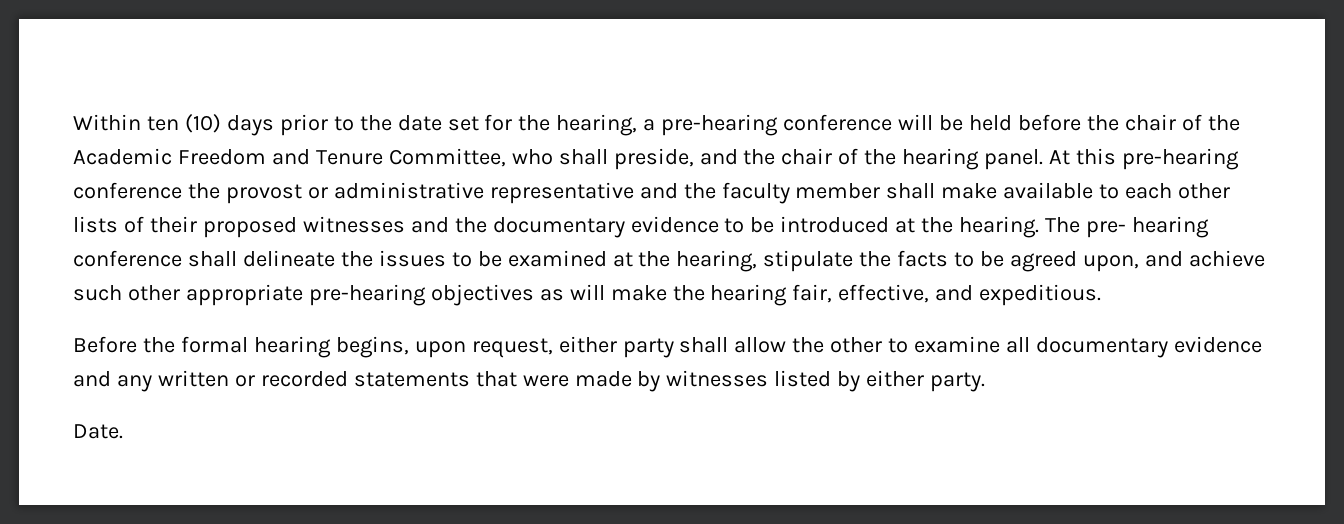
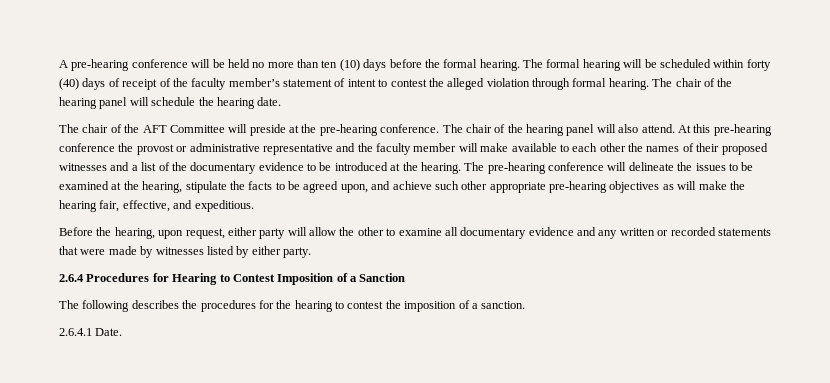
- Within ten (10) days prior to the date set for the hearing, a pre-hearing conference will be held before the chair of the Academic Freedom and Tenure Committee, who shall preside, and the chair of the hearing panel.
+ A pre-hearing conference will be held no more than ten (10) days before the formal hearing. The formal hearing will be scheduled within forty (40) days of receipt of the faculty member’s statement of intent to contest the alleged violation through formal hearing. The chair of the hearing panel will schedule the hearing date.
+ The chair of the AFT Committee will preside at the pre-hearing conference. The chair of the hearing panel will also attend.
- At this pre-hearing conference the provost or administrative representative and the faculty member shall make available to each other lists of their proposed witnesses and the documentary evidence to be introduced at the hearing.
+ At this pre-hearing conference the provost or administrative representative and the faculty member will make available to each other the names of their proposed witnesses and a list of the documentary evidence to be introduced at the hearing.
- The pre- hearing conference shall delineate the issues to be examined at the hearing, stipulate the facts to be agreed upon, and achieve such other appropriate pre-hearing objectives as will make the hearing fair, effective, and expeditious.
+ The pre-hearing conference will delineate the issues to be examined at the hearing, stipulate the facts to be agreed upon, and achieve such other appropriate pre-hearing objectives as will make the hearing fair, effective, and expeditious.
- Before the formal hearing begins, upon request, either party shall allow the other to examine all documentary evidence and any written or recorded statements that were made by witnesses listed by either party.
+ Before the hearing, upon request, either party will allow the other to examine all documentary evidence and any written or recorded statements that were made by witnesses listed by either party.
- Date.
+ 2.6.4 Procedures for Hearing to Contest Imposition of a Sanction
+ The following describes the procedures for the hearing to contest the imposition of a sanction.
+ 2.6.4.1 Date.

